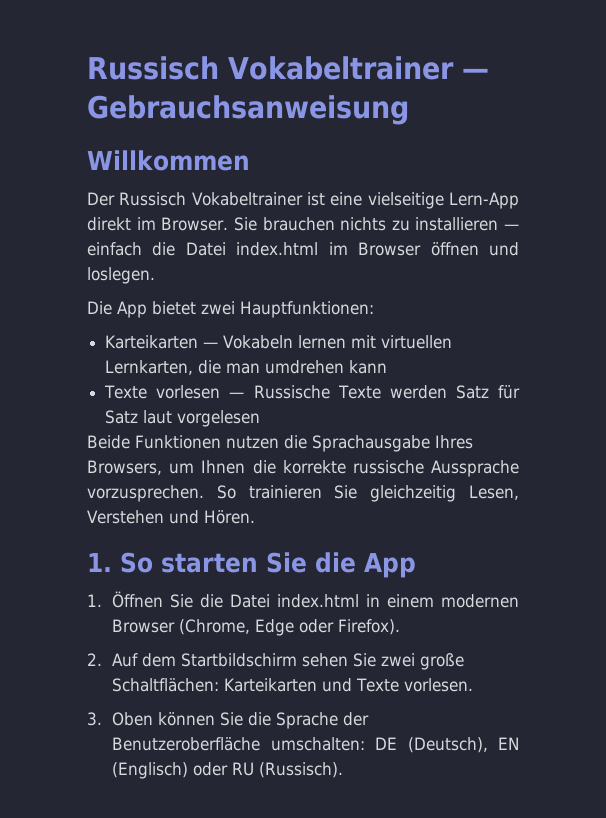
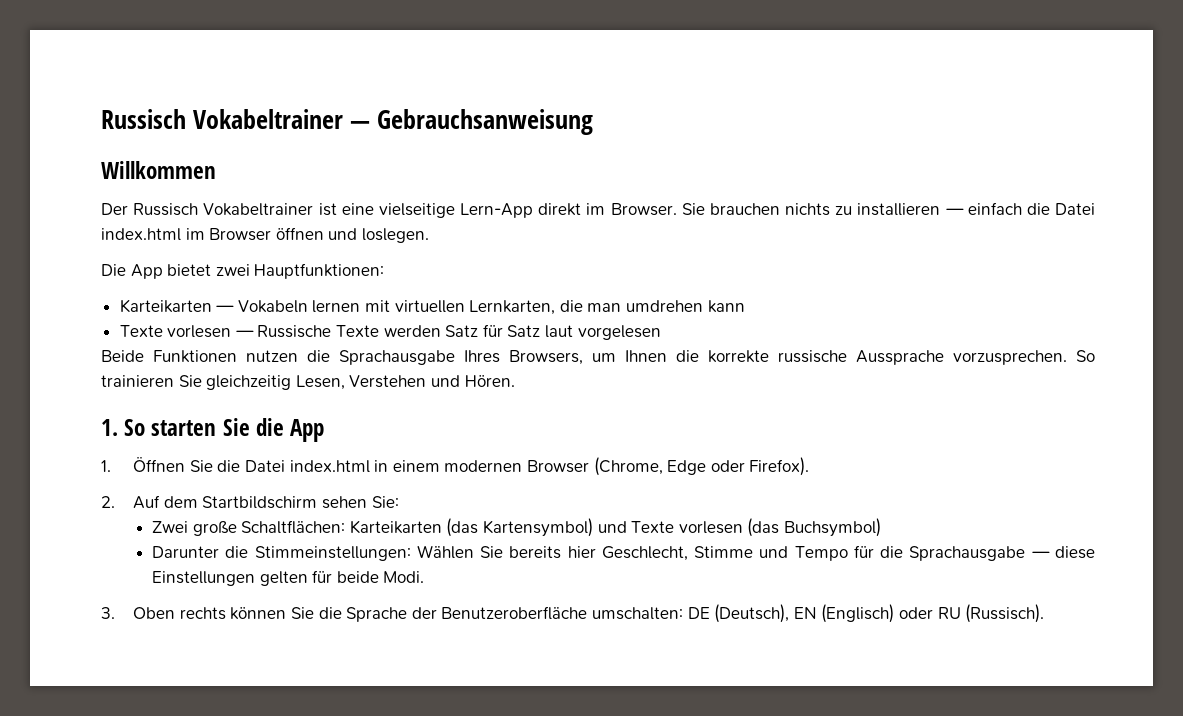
- 2. Auf dem Startbildschirm sehen Sie zwei große Schaltflächen: Karteikarten und Texte vorlesen.
+ 2. Auf dem Startbildschirm sehen Sie:
+ Zwei große Schaltflächen: Karteikarten (das Kartensymbol) und Texte vorlesen (das Buchsymbol)
+ Darunter die Stimmeinstellungen: Wählen Sie bereits hier Geschlecht, Stimme und Tempo für die Sprachausgabe — diese Einstellungen gelten für beide Modi.
- 3. Oben können Sie die Sprache der Benutzeroberfläche umschalten: DE (Deutsch), EN (Englisch) oder RU (Russisch).
+ 3. Oben rechts können Sie die Sprache der Benutzeroberfläche umschalten: DE (Deutsch), EN (Englisch) oder RU (Russisch).

